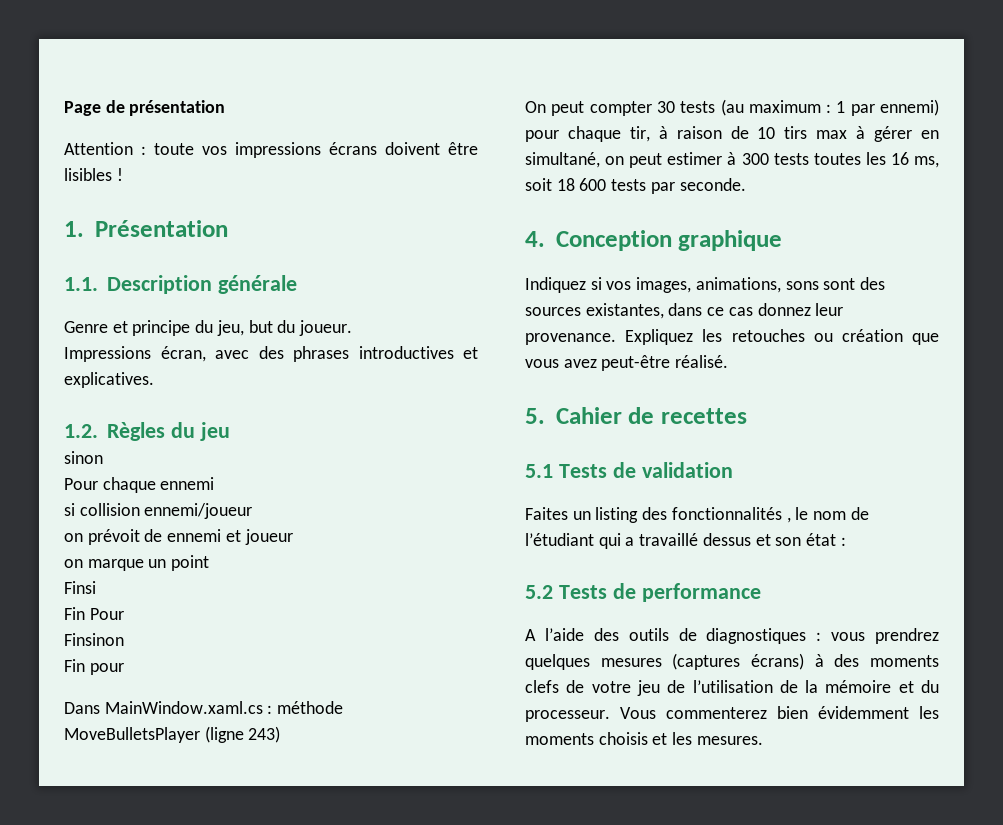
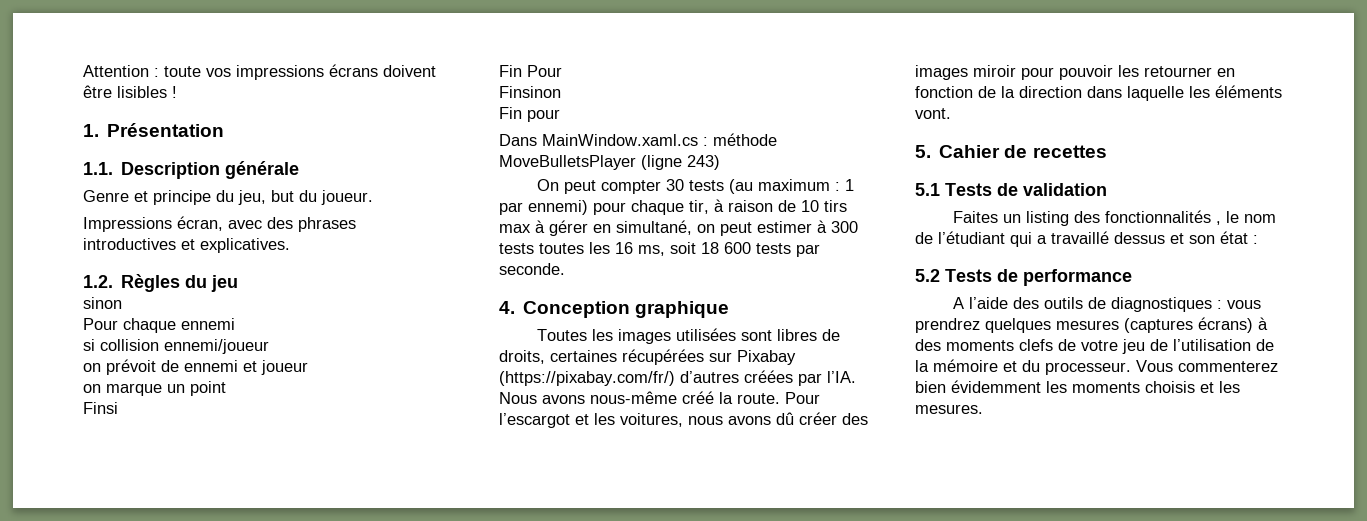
- Page de présentation
- Indiquez si vos images, animations, sons sont des sources existantes, dans ce cas donnez leur provenance. Expliquez les retouches ou création que vous avez peut-être réalisé.
+ Toutes les images utilisées sont libres de droits, certaines récupérées sur Pixabay (https://pixabay.com/fr/) d’autres créées par l’IA. Nous avons nous-même créé la route. Pour l’escargot et les voitures, nous avons dû créer des images miroir pour pouvoir les retourner en fonction de la direction dans laquelle les éléments vont.

